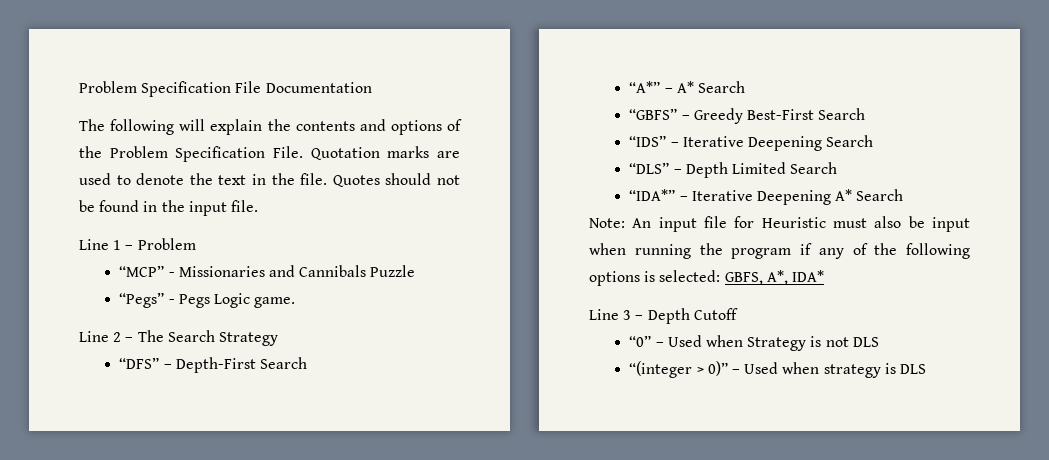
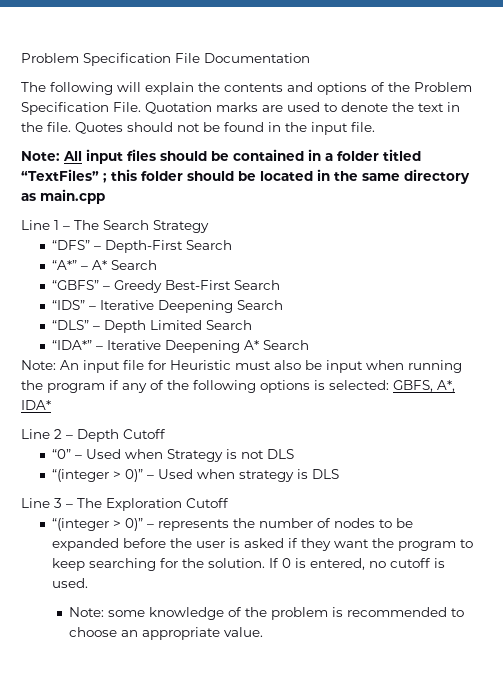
- Line 1 – Problem
- “MCP” - Missionaries and Cannibals Puzzle
- “Pegs” - Pegs Logic game.
- Line 2 – The Search Strategy
+ Note: All input files should be contained in a folder titled “TextFiles” ; this folder should be located in the same directory as main.cpp
+ Line 1 – The Search Strategy
- Line 3 – Depth Cutoff
+ Line 2 – Depth Cutoff
+ Line 3 – The Exploration Cutoff
+ “(integer > 0)” – represents the number of nodes to be expanded before the user is asked if they want the program to keep searching for the solution. If 0 is entered, no cutoff is used.
+ Note: some knowledge of the problem is recommended to choose an appropriate value.

